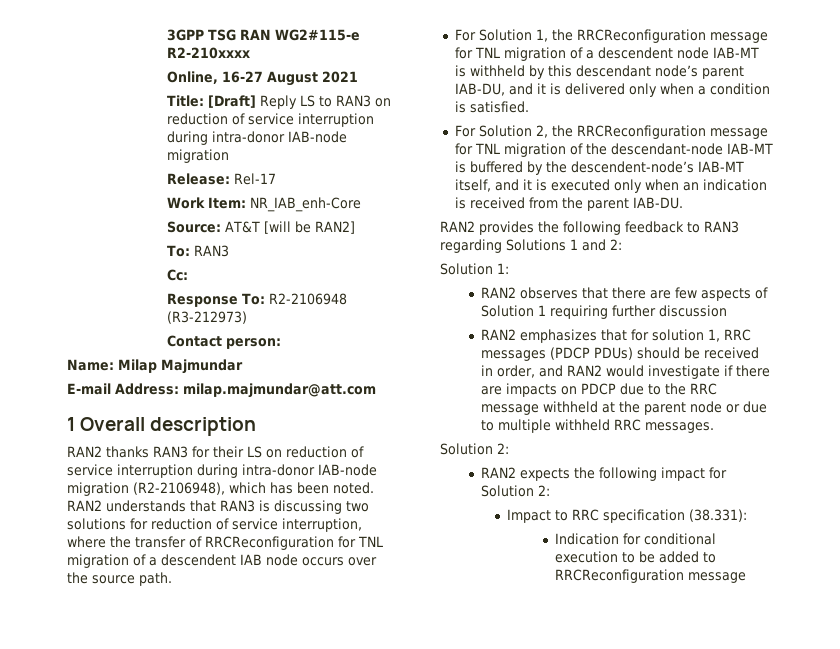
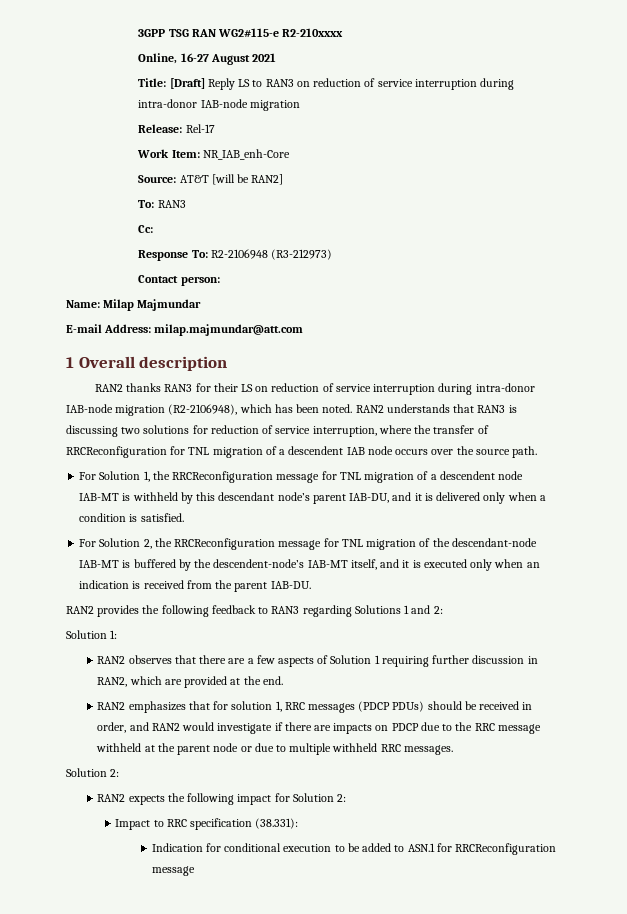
- RAN2 observes that there are few aspects of Solution 1 requiring further discussion
+ RAN2 observes that there are a few aspects of Solution 1 requiring further discussion in RAN2, which are provided at the end.
- Indication for conditional execution to be added to RRCReconfiguration message
+ Indication for conditional execution to be added to ASN.1 for RRCReconfiguration message

